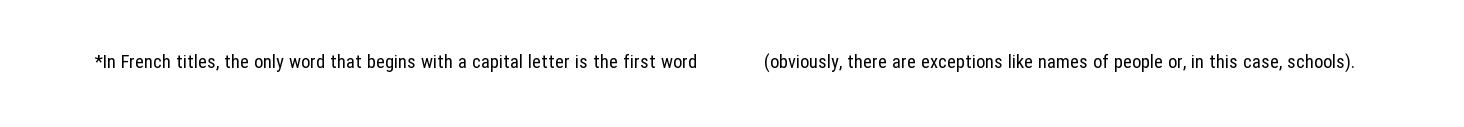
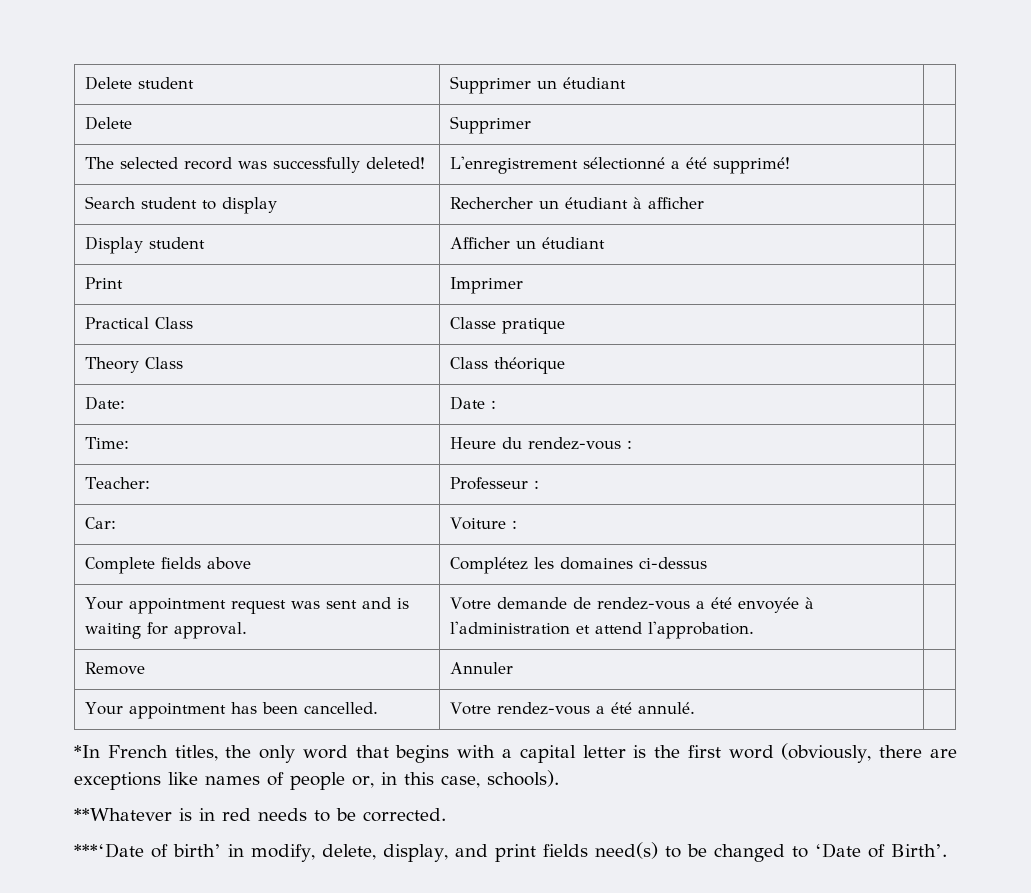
+ Delete student | Supprimer un étudiant |
+ Delete | Supprimer |
+ The selected record was successfully deleted! | L'enregistrement sélectionné a été supprimé! |
+ Search student to display | Rechercher un étudiant à afficher |
+ Display student | Afficher un étudiant |
+ Print | Imprimer |
+ Practical Class | Classe pratique |
+ Theory Class | Class théorique |
+ Date: | Date : |
+ Time: | Heure du rendez-vous : |
+ Teacher: | Professeur : |
+ Car: | Voiture : |
+ Complete fields above | Complétez les domaines ci-dessus |
+ Your appointment request was sent and is waiting for approval. | Votre demande de rendez-vous a été envoyée à l'administration et attend l'approbation. |
+ Remove | Annuler |
+ Your appointment has been cancelled. | Votre rendez-vous a été annulé. |
+ **Whatever is in red needs to be corrected.
+ ***‘Date of birth’ in modify, delete, display, and print fields need(s) to be changed to ‘Date of Birth’.

